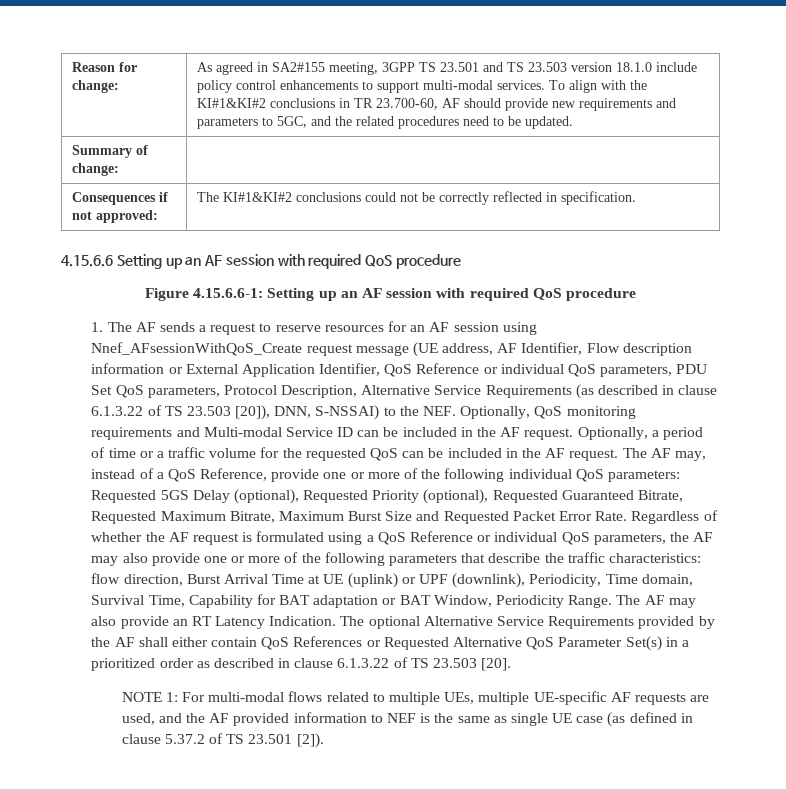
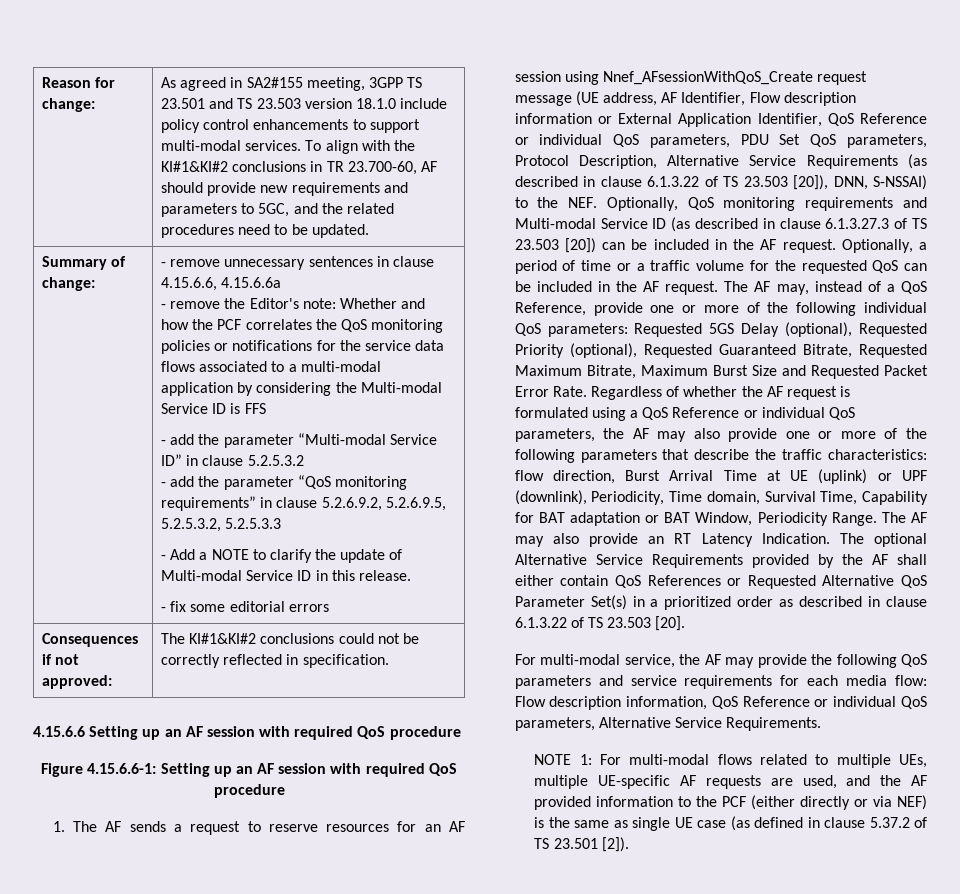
+ - remove unnecessary sentences in clause 4.15.6.6, 4.15.6.6a
+ - remove the Editor's note: Whether and how the PCF correlates the QoS monitoring policies or notifications for the service data flows associated to a multi-modal application by considering the Multi-modal Service ID is FFS
+ - add the parameter “Multi-modal Service ID” in clause 5.2.5.3.2
+ - add the parameter “QoS monitoring requirements” in clause 5.2.6.9.2, 5.2.6.9.5, 5.2.5.3.2, 5.2.5.3.3
+ - Add a NOTE to clarify the update of Multi-modal Service ID in this release.
+ - fix some editorial errors
- 1. The AF sends a request to reserve resources for an AF session using Nnef_AFsessionWithQoS_Create request message (UE address, AF Identifier, Flow description information or External Application Identifier, QoS Reference or individual QoS parameters, PDU Set QoS parameters, Protocol Description, Alternative Service Requirements (as described in clause 6.1.3.22 of TS 23.503 [20]), DNN, S-NSSAI) to the NEF. Optionally, QoS monitoring requirements and Multi-modal Service ID can be included in the AF request.
+ 1. The AF sends a request to reserve resources for an AF session using Nnef_AFsessionWithQoS_Create request message (UE address, AF Identifier, Flow description information or External Application Identifier, QoS Reference or individual QoS parameters, PDU Set QoS parameters, Protocol Description, Alternative Service Requirements (as described in clause 6.1.3.22 of TS 23.503 [20]), DNN, S-NSSAI) to the NEF. Optionally, QoS monitoring requirements and Multi-modal Service ID (as described in clause 6.1.3.27.3 of TS 23.503 [20]) can be included in the AF request.
+ For multi-modal service, the AF may provide the following QoS parameters and service requirements for each media flow: Flow description information, QoS Reference or individual QoS parameters, Alternative Service Requirements.
- NOTE 1: For multi-modal flows related to multiple UEs, multiple UE-specific AF requests are used, and the AF provided information to NEF is the same as single UE case (as defined in clause 5.37.2 of TS 23.501 [2]).
+ NOTE 1: For multi-modal flows related to multiple UEs, multiple UE-specific AF requests are used, and the AF provided information to the PCF (either directly or via NEF) is the same as single UE case (as defined in clause 5.37.2 of TS 23.501 [2]).

